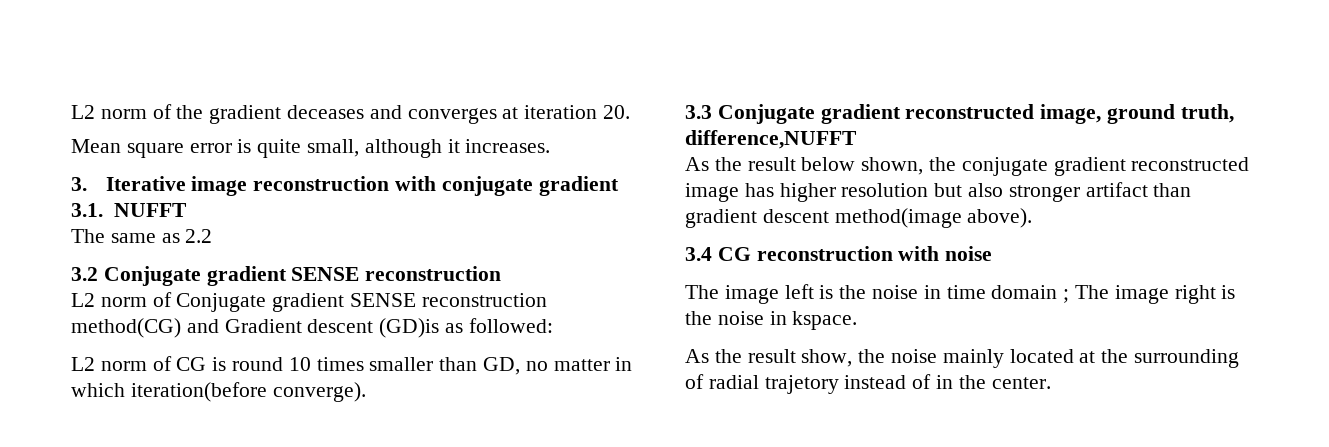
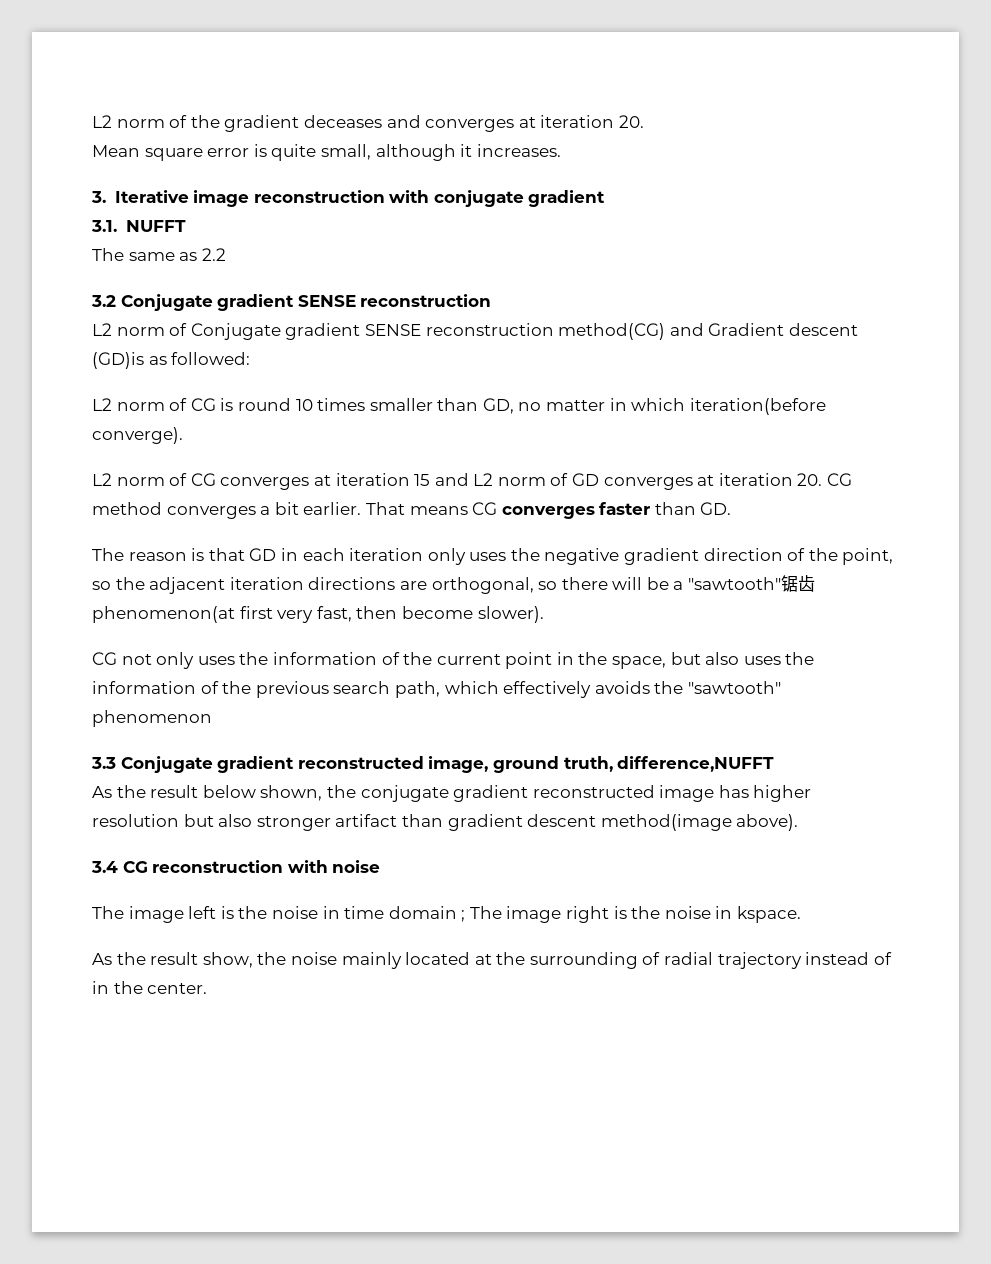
+ L2 norm of CG converges at iteration 15 and L2 norm of GD converges at iteration 20. CG method converges a bit earlier. That means CG converges faster than GD.
+ The reason is that GD in each iteration only uses the negative gradient direction of the point, so the adjacent iteration directions are orthogonal, so there will be a "sawtooth"锯齿phenomenon(at first very fast, then become slower).
+ CG not only uses the information of the current point in the space, but also uses the information of the previous search path, which effectively avoids the "sawtooth" phenomenon
- As the result show, the noise mainly located at the surrounding of radial trajetory instead of in the center.
+ As the result show, the noise mainly located at the surrounding of radial trajectory instead of in the center.

